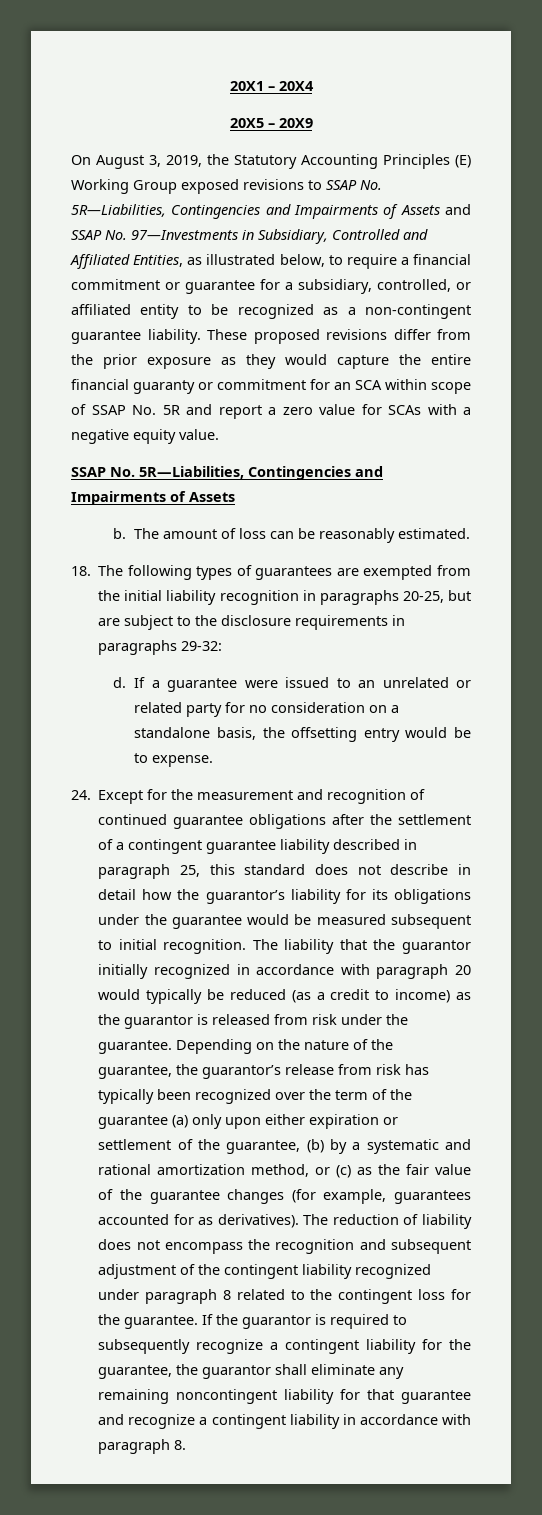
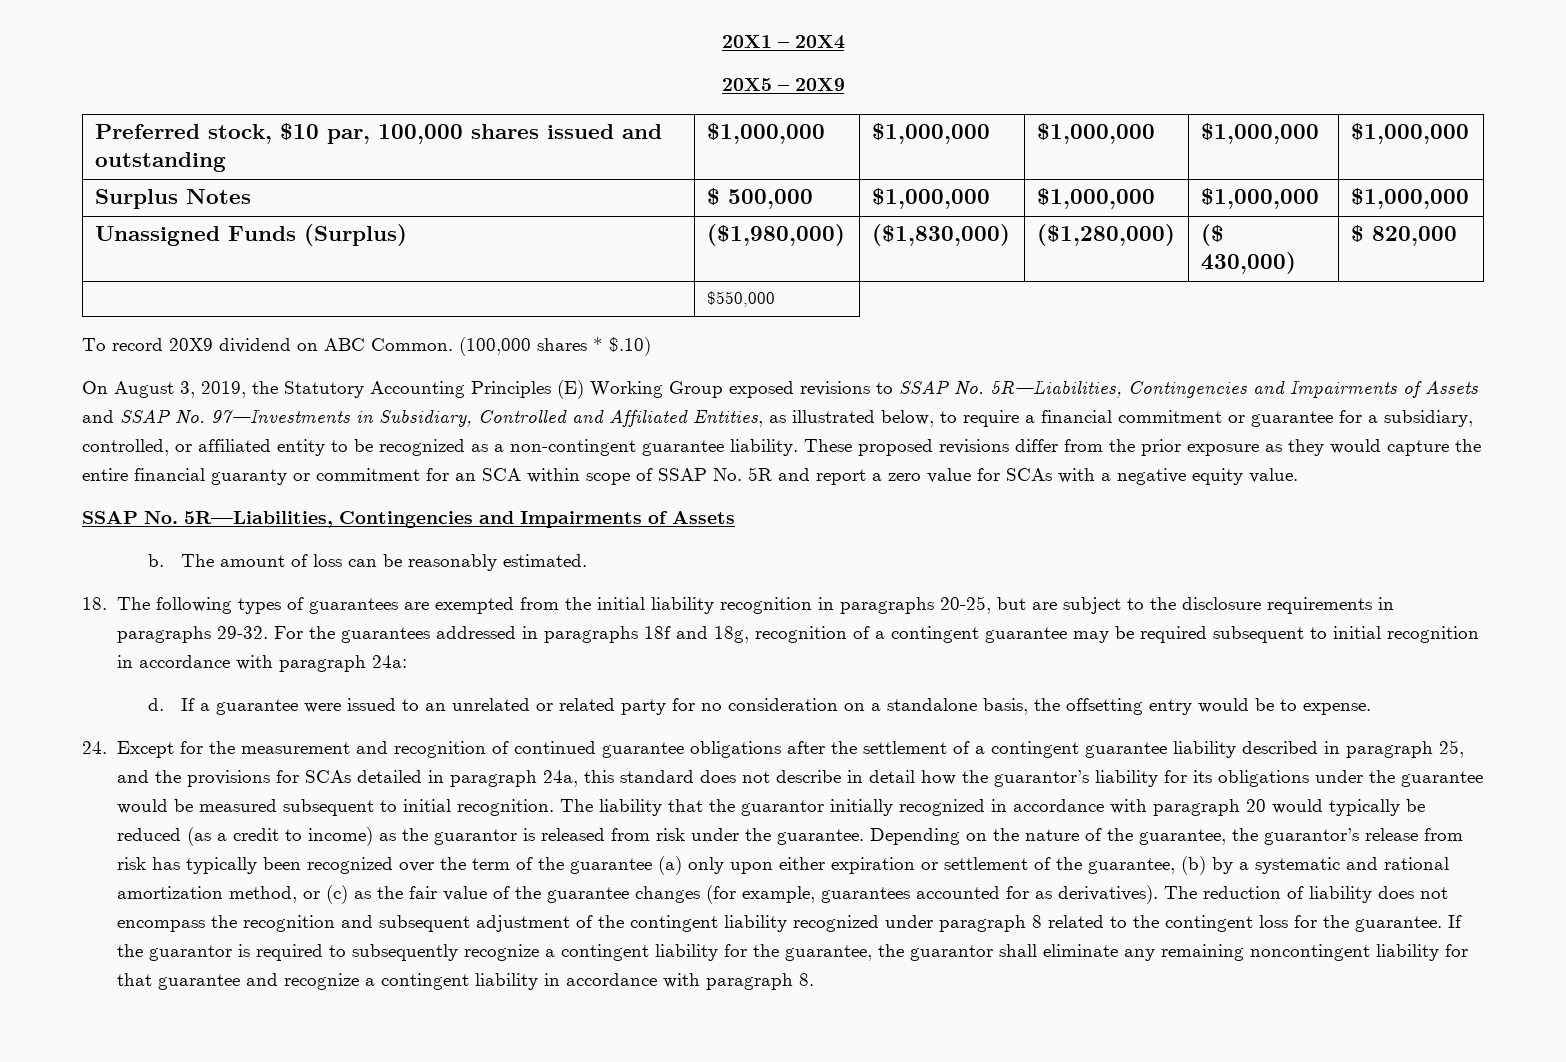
+ Preferred stock, $10 par, 100,000 shares issued and outstanding | $1,000,000 | $1,000,000 | $1,000,000 | $1,000,000 | $1,000,000
+ Surplus Notes | $ 500,000 | $1,000,000 | $1,000,000 | $1,000,000 | $1,000,000
+ Unassigned Funds (Surplus) | ($1,980,000) | ($1,830,000) | ($1,280,000) | ($ 430,000) | $ 820,000
+ | $550,000
+ To record 20X9 dividend on ABC Common. (100,000 shares * $.10)
- 18. The following types of guarantees are exempted from the initial liability recognition in paragraphs 20-25, but are subject to the disclosure requirements in paragraphs 29-32:
+ 18. The following types of guarantees are exempted from the initial liability recognition in paragraphs 20-25, but are subject to the disclosure requirements in paragraphs 29-32. For the guarantees addressed in paragraphs 18f and 18g, recognition of a contingent guarantee may be required subsequent to initial recognition in accordance with paragraph 24a:
- 24. Except for the measurement and recognition of continued guarantee obligations after the settlement of a contingent guarantee liability described in paragraph 25, this standard does not describe in detail how the guarantor’s liability for its obligations under the guarantee would be measured subsequent to initial recognition.
+ 24. Except for the measurement and recognition of continued guarantee obligations after the settlement of a contingent guarantee liability described in paragraph 25, and the provisions for SCAs detailed in paragraph 24a, this standard does not describe in detail how the guarantor’s liability for its obligations under the guarantee would be measured subsequent to initial recognition.

